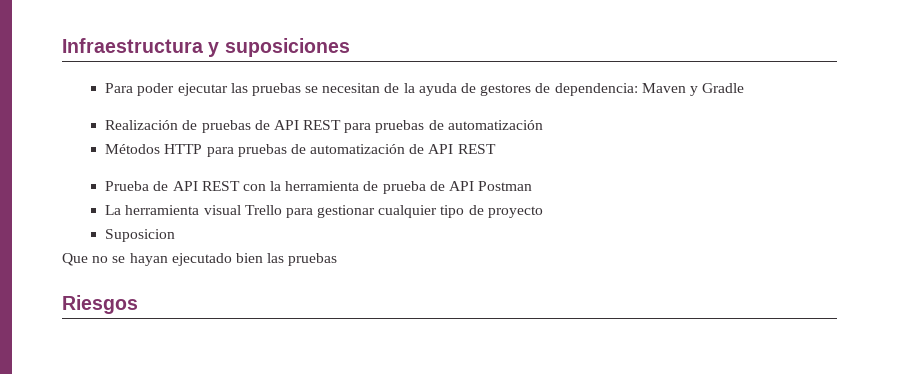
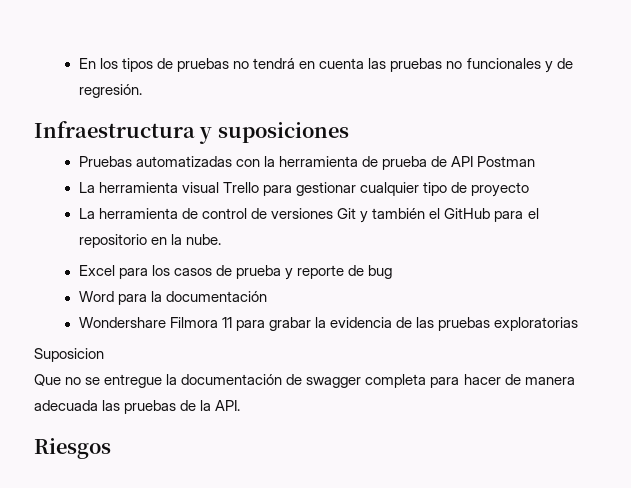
+ En los tipos de pruebas no tendrá en cuenta las pruebas no funcionales y de regresión.
  Infraestructura y suposiciones
- Para poder ejecutar las pruebas se necesitan de la ayuda de gestores de dependencia: Maven y Gradle
- Realización de pruebas de API REST para pruebas de automatización
- Métodos HTTP para pruebas de automatización de API REST
- Prueba de API REST con la herramienta de prueba de API Postman
+ Pruebas automatizadas con la herramienta de prueba de API Postman
+ La herramienta de control de versiones Git y también el GitHub para el repositorio en la nube.
+ Excel para los casos de prueba y reporte de bug
+ Word para la documentación
+ Wondershare Filmora 11 para grabar la evidencia de las pruebas exploratorias
  Suposicion
- Que no se hayan ejecutado bien las pruebas
+ Que no se entregue la documentación de swagger completa para hacer de manera adecuada las pruebas de la API.

